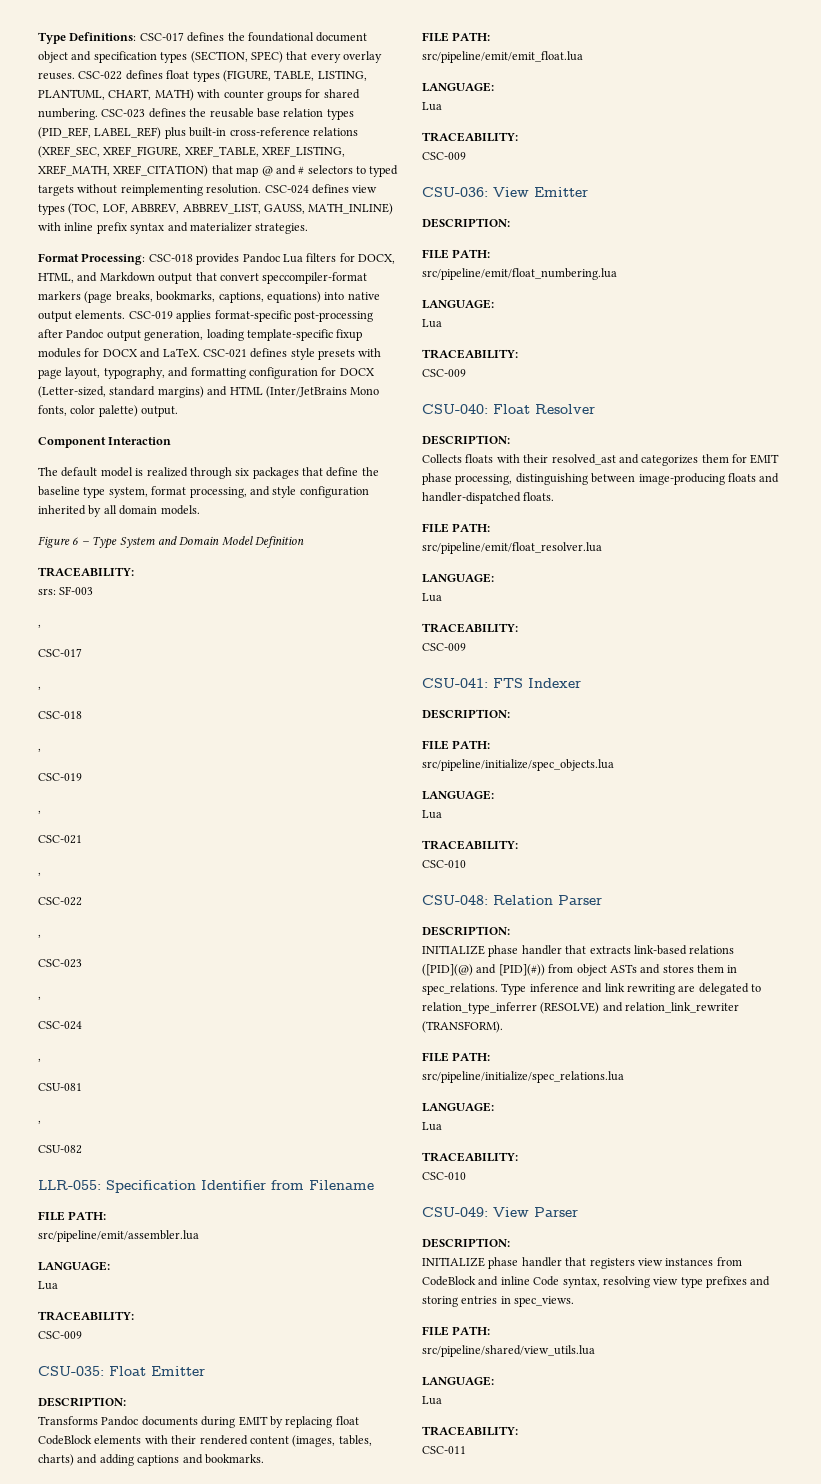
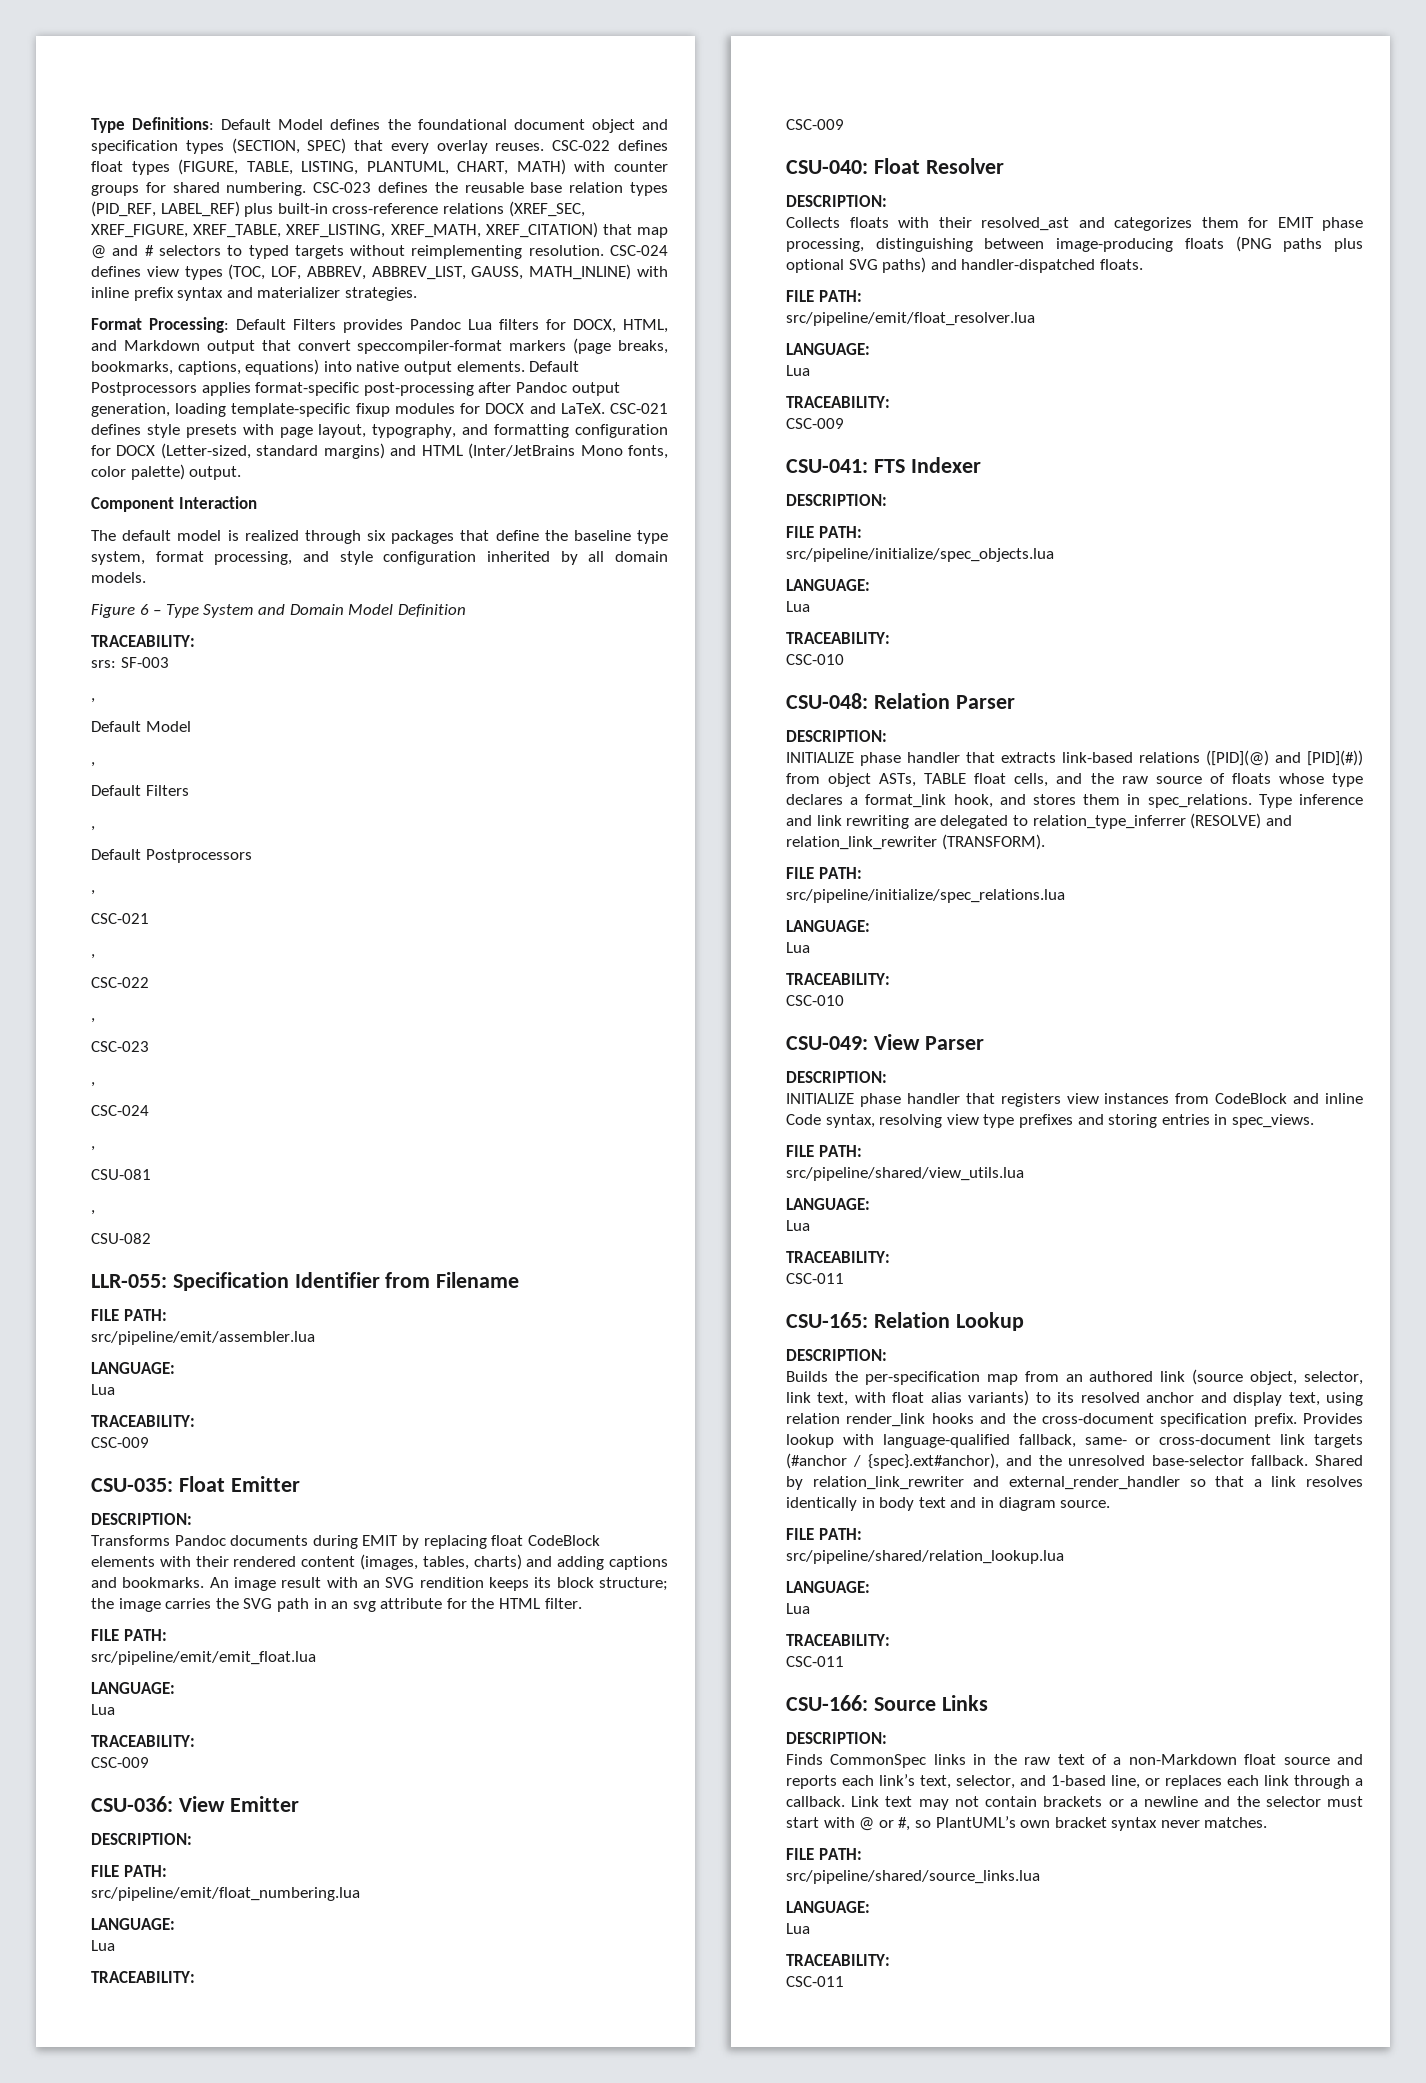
- Type Definitions: CSC-017 defines the foundational document object and specification types (SECTION, SPEC) that every overlay reuses.
+ Type Definitions: Default Model defines the foundational document object and specification types (SECTION, SPEC) that every overlay reuses.
- Format Processing: CSC-018 provides Pandoc Lua filters for DOCX, HTML, and Markdown output that convert speccompiler-format markers (page breaks, bookmarks, captions, equations) into native output elements.
+ Format Processing: Default Filters provides Pandoc Lua filters for DOCX, HTML, and Markdown output that convert speccompiler-format markers (page breaks, bookmarks, captions, equations) into native output elements.
- CSC-019 applies format-specific post-processing after Pandoc output generation, loading template-specific fixup modules for DOCX and LaTeX.
+ Default Postprocessors applies format-specific post-processing after Pandoc output generation, loading template-specific fixup modules for DOCX and LaTeX.
  srs: SF-003
  ,
- CSC-017
+ Default Model
  ,
- CSC-018
+ Default Filters
  ,
- CSC-019
+ Default Postprocessors
+ An image result with an SVG rendition keeps its block structure; the image carries the SVG path in an svg attribute for the HTML filter.
- Collects floats with their resolved_ast and categorizes them for EMIT phase processing, distinguishing between image-producing floats and handler-dispatched floats.
+ Collects floats with their resolved_ast and categorizes them for EMIT phase processing, distinguishing between image-producing floats (PNG paths plus optional SVG paths) and handler-dispatched floats.
- INITIALIZE phase handler that extracts link-based relations ([PID](@) and [PID](#)) from object ASTs and stores them in spec_relations.
+ INITIALIZE phase handler that extracts link-based relations ([PID](@) and [PID](#)) from object ASTs, TABLE float cells, and the raw source of floats whose type declares a format_link hook, and stores them in spec_relations.
+ CSU-165: Relation Lookup
+ DESCRIPTION:
+ Builds the per-specification map from an authored link (source object, selector, link text, with float alias variants) to its resolved anchor and display text, using relation render_link hooks and the cross-document specification prefix. Provides lookup with language-qualified fallback, same- or cross-document link targets (#anchor / {spec}.ext#anchor), and the unresolved base-selector fallback. Shared by relation_link_rewriter and external_render_handler so that a link resolves identically in body text and in diagram source.
+ FILE PATH:
+ src/pipeline/shared/relation_lookup.lua
+ LANGUAGE:
+ Lua
+ TRACEABILITY:
+ CSC-011
+ CSU-166: Source Links
+ DESCRIPTION:
+ Finds CommonSpec links in the raw text of a non-Markdown float source and reports each link’s text, selector, and 1-based line, or replaces each link through a callback. Link text may not contain brackets or a newline and the selector must start with @ or #, so PlantUML’s own bracket syntax never matches.
+ FILE PATH:
+ src/pipeline/shared/source_links.lua
+ LANGUAGE:
+ Lua
+ TRACEABILITY:
+ CSC-011

